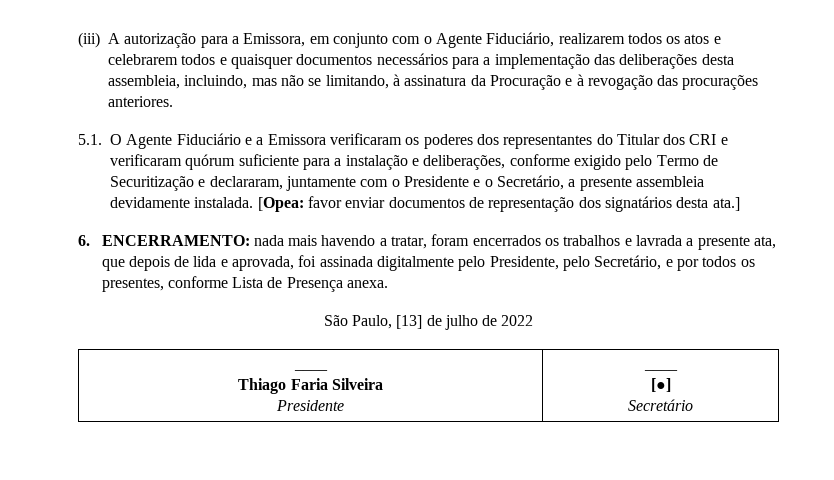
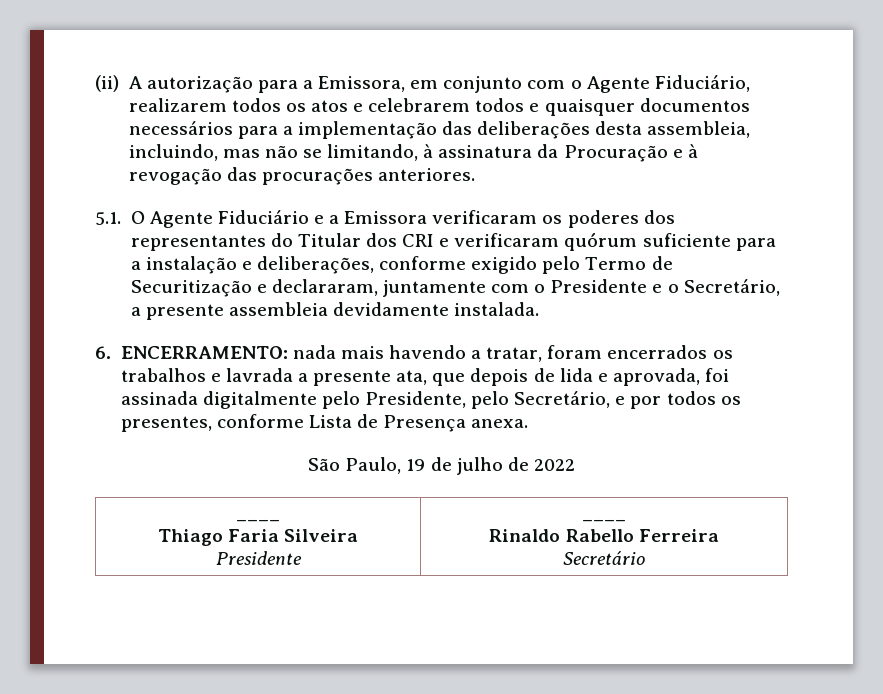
- (iii) A autorização para a Emissora, em conjunto com o Agente Fiduciário, realizarem todos os atos e celebrarem todos e quaisquer documentos necessários para a implementação das deliberações desta assembleia, incluindo, mas não se limitando, à assinatura da Procuração e à revogação das procurações anteriores.
+ (ii) A autorização para a Emissora, em conjunto com o Agente Fiduciário, realizarem todos os atos e celebrarem todos e quaisquer documentos necessários para a implementação das deliberações desta assembleia, incluindo, mas não se limitando, à assinatura da Procuração e à revogação das procurações anteriores.
- [Opea: favor enviar documentos de representação dos signatários desta ata.]
- São Paulo, [13] de julho de 2022
+ São Paulo, 19 de julho de 2022
  ____
  Thiago Faria Silveira
  Presidente | ____
- [●]
+ Rinaldo Rabello Ferreira

